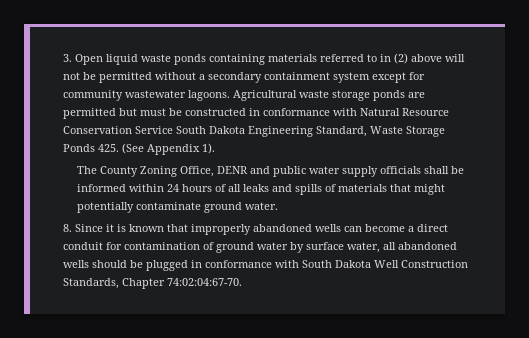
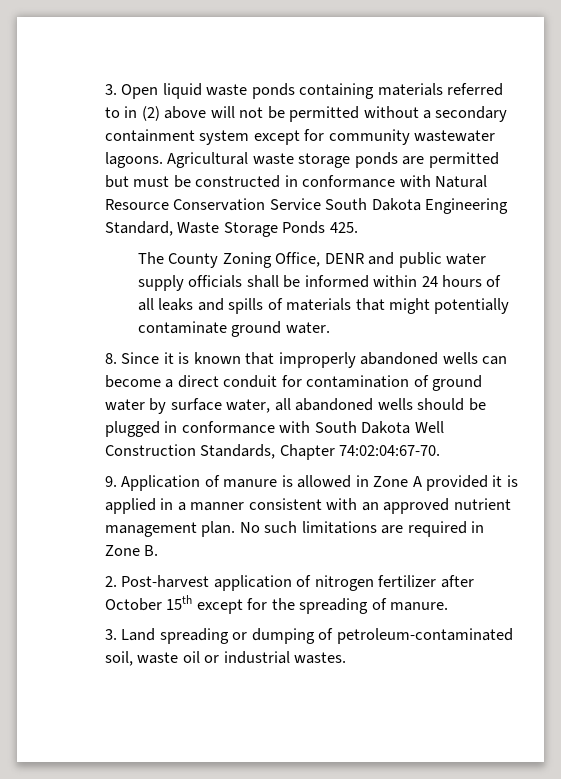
- Agricultural waste storage ponds are permitted but must be constructed in conformance with Natural Resource Conservation Service South Dakota Engineering Standard, Waste Storage Ponds 425. (See Appendix 1).
+ Agricultural waste storage ponds are permitted but must be constructed in conformance with Natural Resource Conservation Service South Dakota Engineering Standard, Waste Storage Ponds 425.
+ 9. Application of manure is allowed in Zone A provided it is applied in a manner consistent with an approved nutrient management plan. No such limitations are required in Zone B.
+ 2. Post-harvest application of nitrogen fertilizer after October 15th except for the spreading of manure.
+ 3. Land spreading or dumping of petroleum-contaminated soil, waste oil or industrial wastes.

